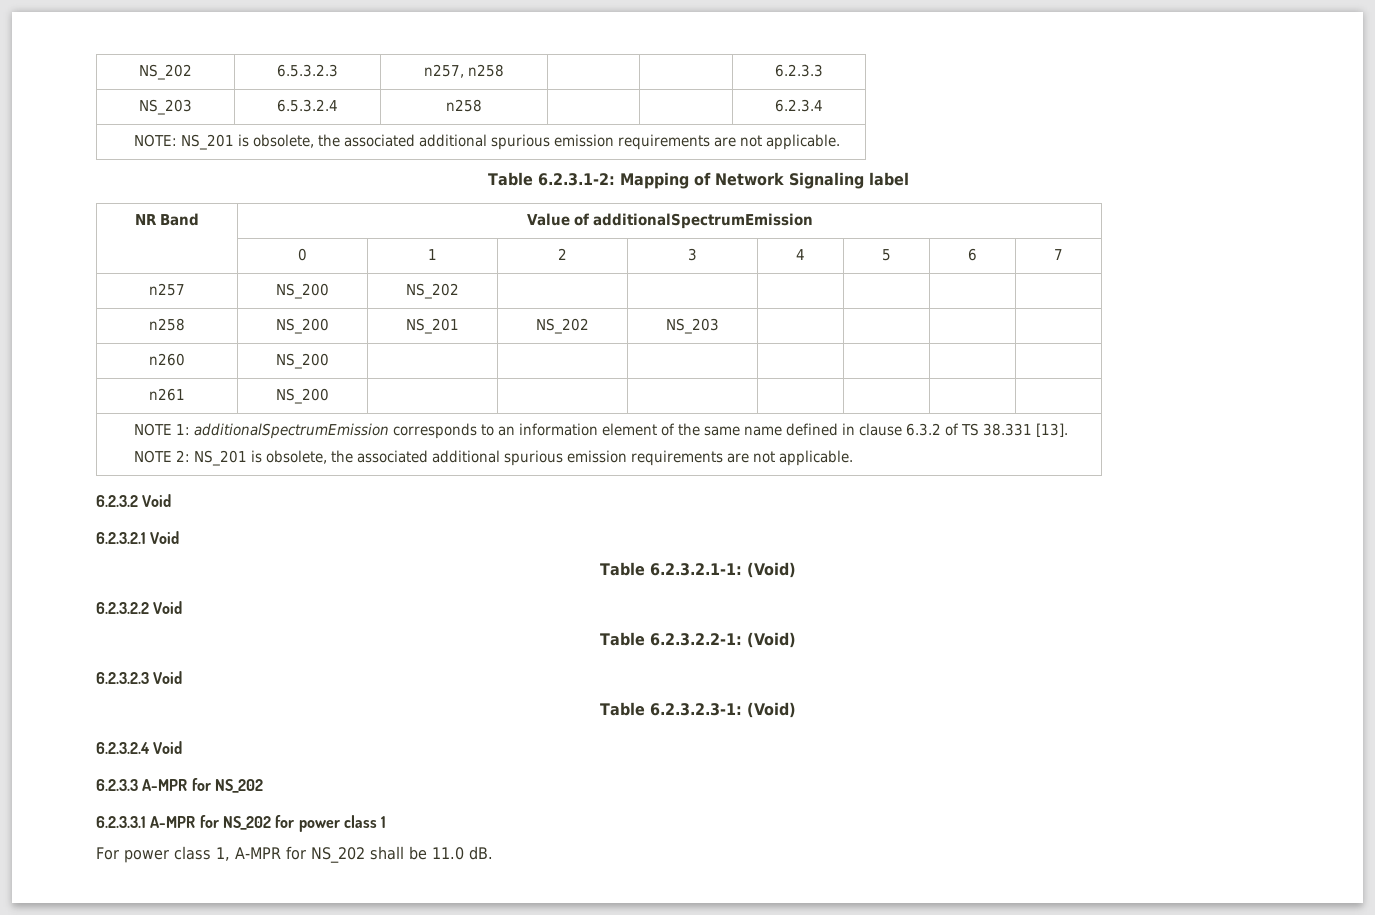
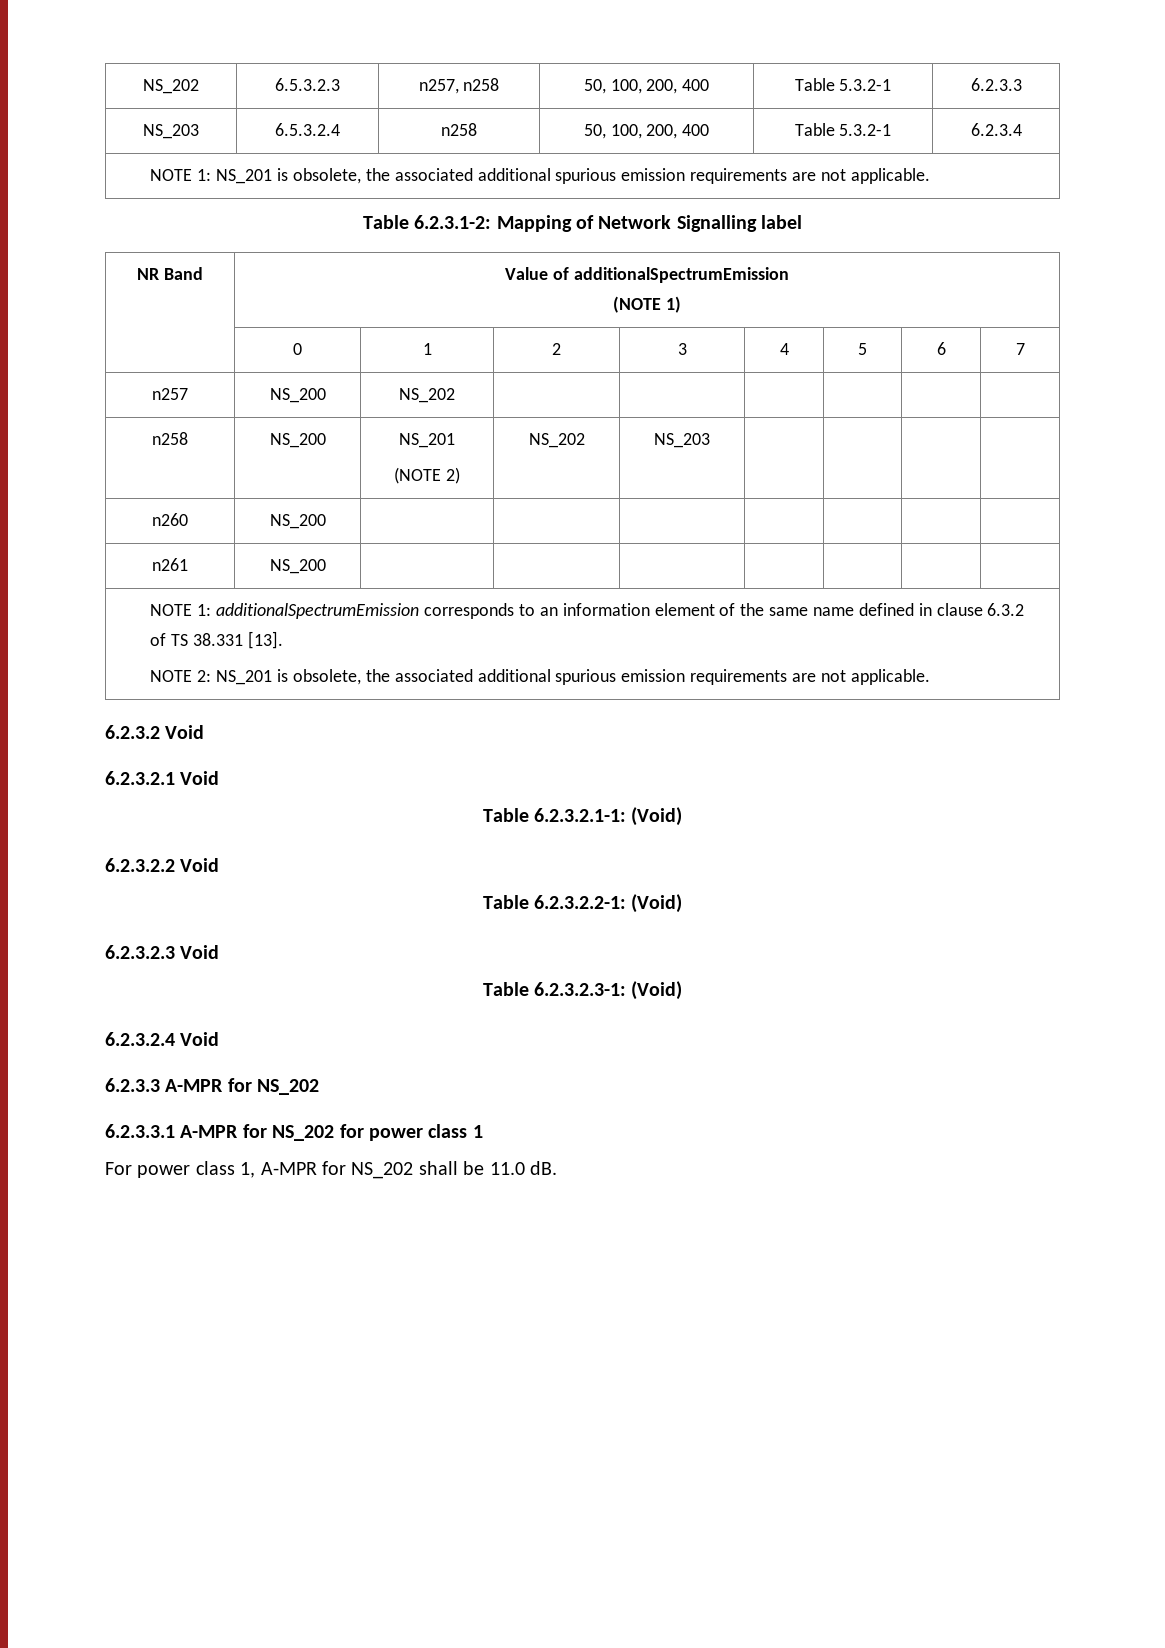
- NS_202 | 6.5.3.2.3 | n257, n258 | | | 6.2.3.3
- NS_203 | 6.5.3.2.4 | n258 | | | 6.2.3.4
+ NS_202 | 6.5.3.2.3 | n257, n258 | 50, 100, 200, 400 | Table 5.3.2-1 | 6.2.3.3
+ NS_203 | 6.5.3.2.4 | n258 | 50, 100, 200, 400 | Table 5.3.2-1 | 6.2.3.4
- NOTE: NS_201 is obsolete, the associated additional spurious emission requirements are not applicable.
+ NOTE 1: NS_201 is obsolete, the associated additional spurious emission requirements are not applicable.
- Table 6.2.3.1-2: Mapping of Network Signaling label
+ Table 6.2.3.1-2: Mapping of Network Signalling label
  NR Band | Value of additionalSpectrumEmission
+ (NOTE 1)
- n258 | NS_200 | NS_201 | NS_202 | NS_203 | | | |
+ n258 | NS_200 | NS_201
+ (NOTE 2) | NS_202 | NS_203 | | | |

